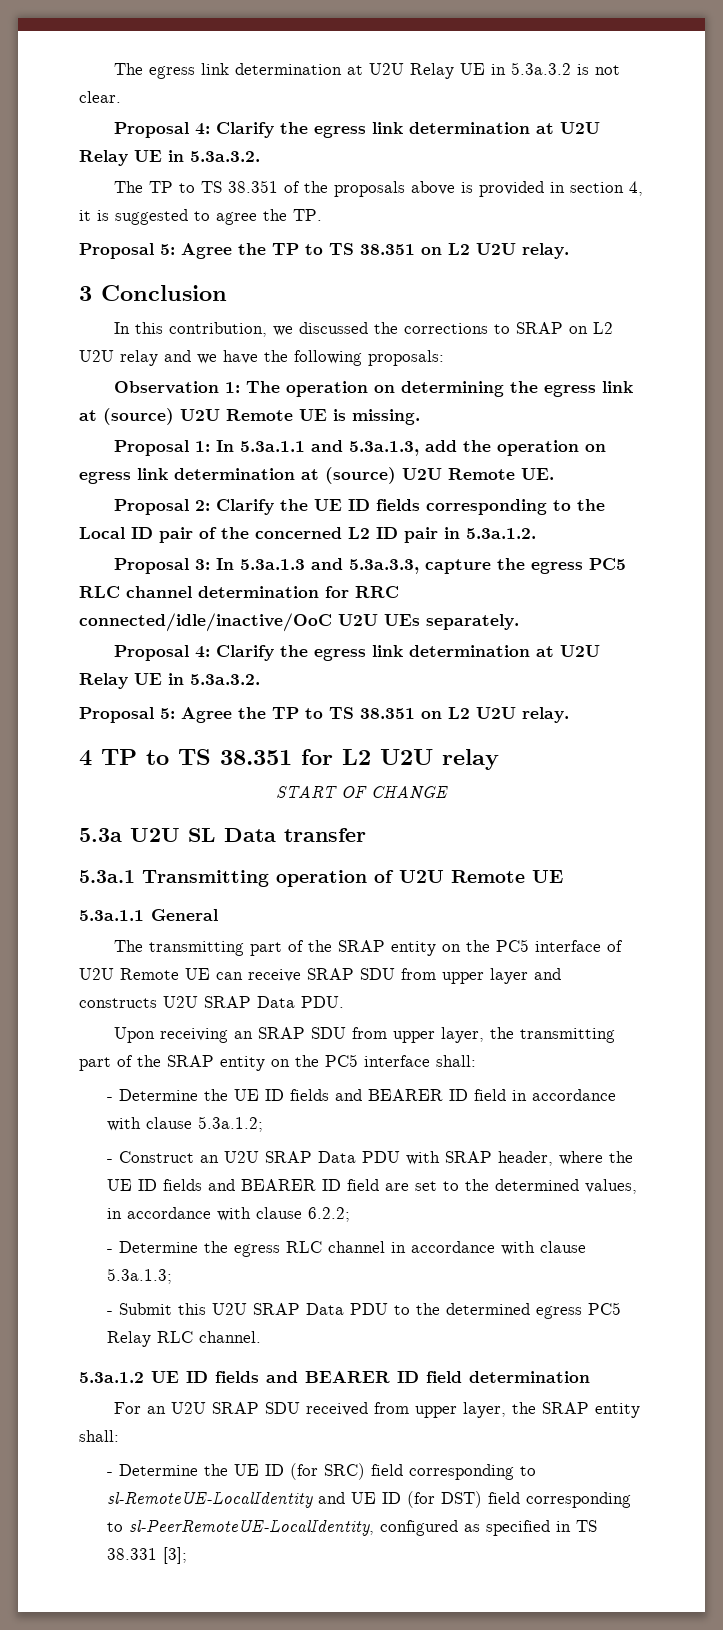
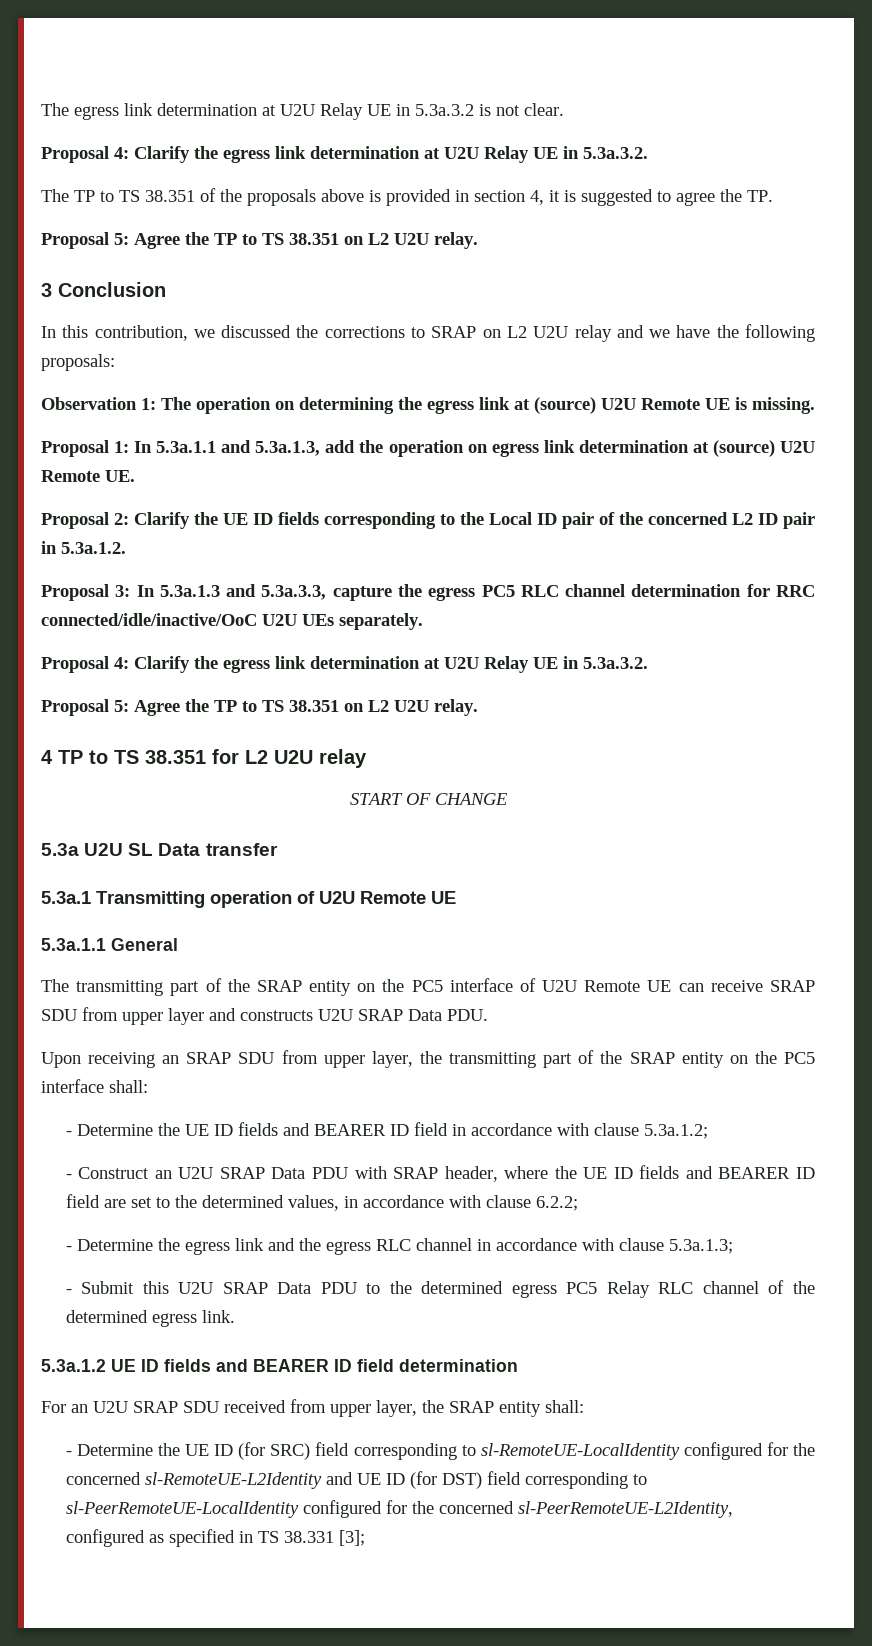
- - Determine the egress RLC channel in accordance with clause 5.3a.1.3;
+ - Determine the egress link and the egress RLC channel in accordance with clause 5.3a.1.3;
- - Submit this U2U SRAP Data PDU to the determined egress PC5 Relay RLC channel.
+ - Submit this U2U SRAP Data PDU to the determined egress PC5 Relay RLC channel of the determined egress link.
- - Determine the UE ID (for SRC) field corresponding to sl-RemoteUE-LocalIdentity and UE ID (for DST) field corresponding to sl-PeerRemoteUE-LocalIdentity, configured as specified in TS 38.331 [3];
+ - Determine the UE ID (for SRC) field corresponding to sl-RemoteUE-LocalIdentity configured for the concerned sl-RemoteUE-L2Identity and UE ID (for DST) field corresponding to sl-PeerRemoteUE-LocalIdentity configured for the concerned sl-PeerRemoteUE-L2Identity, configured as specified in TS 38.331 [3];

